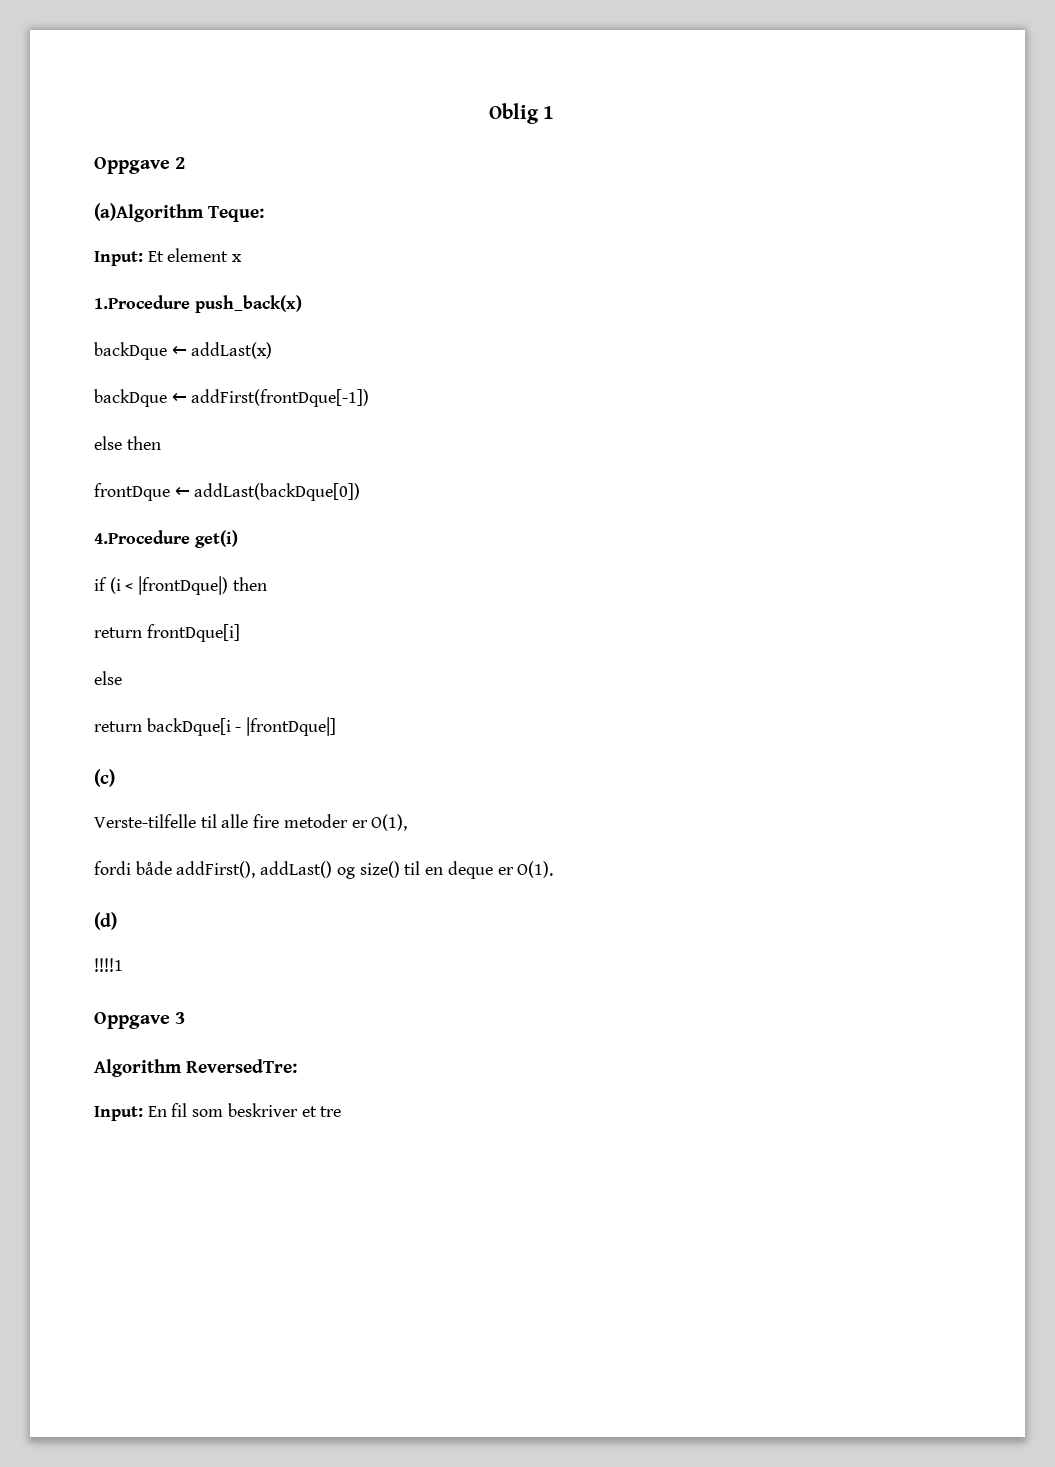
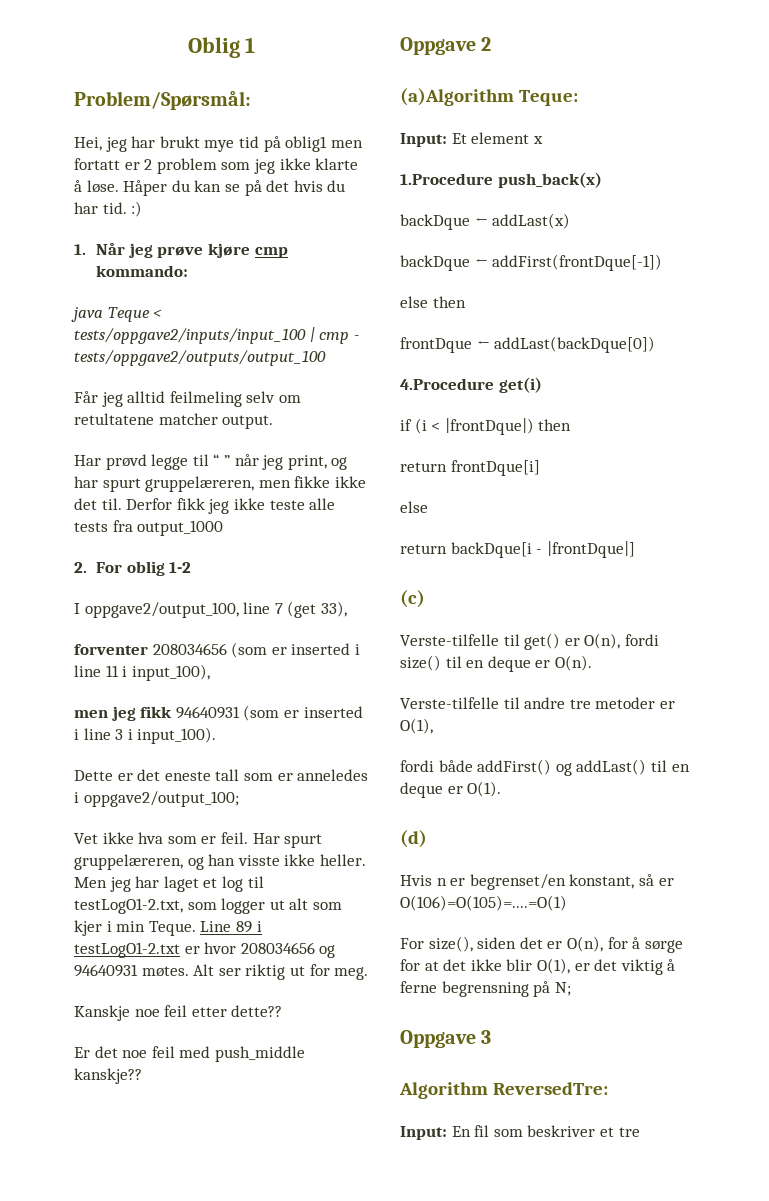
+ Problem/Spørsmål:
+ Hei, jeg har brukt mye tid på oblig1 men fortatt er 2 problem som jeg ikke klarte å løse. Håper du kan se på det hvis du har tid. :)
+ 1. Når jeg prøve kjøre cmp kommando:
+ java Teque < tests/oppgave2/inputs/input_100 | cmp - tests/oppgave2/outputs/output_100
+ Får jeg alltid feilmeling selv om retultatene matcher output.
+ Har prøvd legge til “ ” når jeg print, og har spurt gruppelæreren, men fikke ikke det til. Derfor fikk jeg ikke teste alle tests fra output_1000
+ 2. For oblig 1-2
+ I oppgave2/output_100, line 7 (get 33),
+ forventer 208034656 (som er inserted i line 11 i input_100),
+ men jeg fikk 94640931 (som er inserted i line 3 i input_100).
+ Dette er det eneste tall som er anneledes i oppgave2/output_100;
+ Vet ikke hva som er feil. Har spurt gruppelæreren, og han visste ikke heller. Men jeg har laget et log til testLogO1-2.txt, som logger ut alt som kjer i min Teque. Line 89 i testLogO1-2.txt er hvor 208034656 og 94640931 møtes. Alt ser riktig ut for meg.
+ Kanskje noe feil etter dette??
+ Er det noe feil med push_middle kanskje??
- Verste-tilfelle til alle fire metoder er O(1),
+ Verste-tilfelle til get() er O(n), fordi size() til en deque er O(n).
+ Verste-tilfelle til andre tre metoder er O(1),
- fordi både addFirst(), addLast() og size() til en deque er O(1).
+ fordi både addFirst() og addLast() til en deque er O(1).
- !!!!1
+ Hvis n er begrenset/en konstant, så er O(106)=O(105)=....=O(1)
+ For size(), siden det er O(n), for å sørge for at det ikke blir O(1), er det viktig å ferne begrensning på N;

